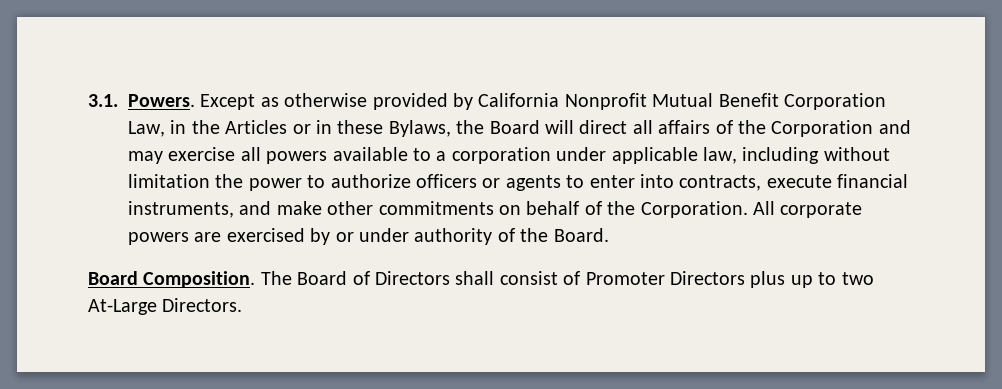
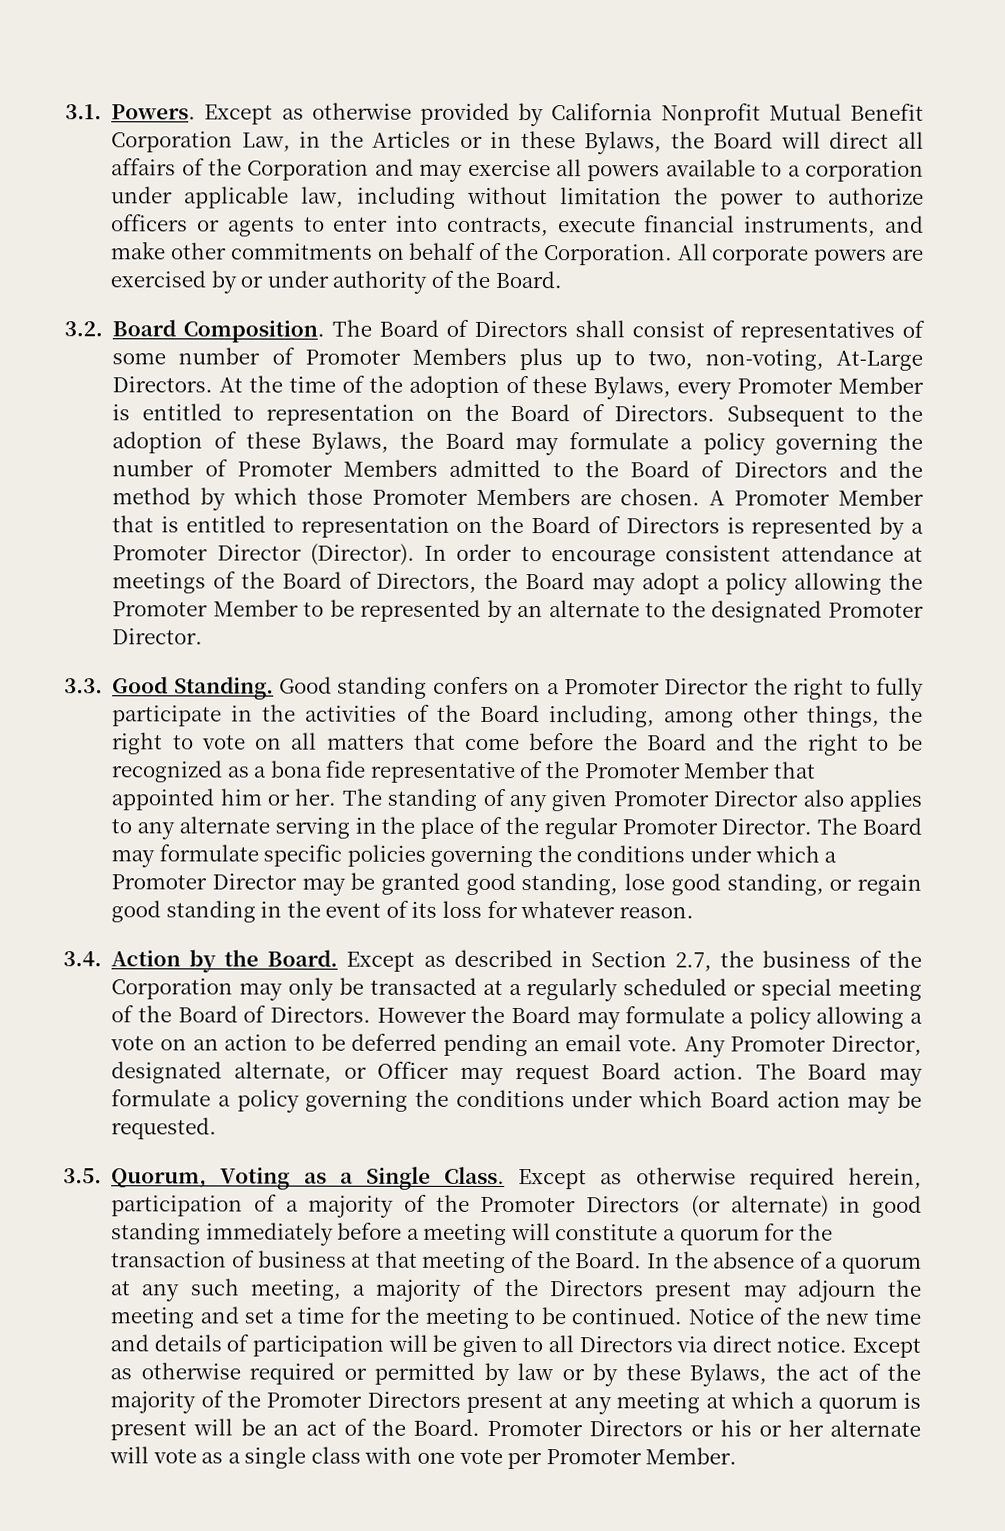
- Board Composition.
+ 3.2. Board Composition.
- The Board of Directors shall consist of Promoter Directors plus up to two At-Large Directors.
+ The Board of Directors shall consist of representatives of some number of Promoter Members plus up to two, non-voting, At-Large Directors. At the time of the adoption of these Bylaws, every Promoter Member is entitled to representation on the Board of Directors. Subsequent to the adoption of these Bylaws, the Board may formulate a policy governing the number of Promoter Members admitted to the Board of Directors and the method by which those Promoter Members are chosen. A Promoter Member that is entitled to representation on the Board of Directors is represented by a Promoter Director (Director). In order to encourage consistent attendance at meetings of the Board of Directors, the Board may adopt a policy allowing the Promoter Member to be represented by an alternate to the designated Promoter Director.
+ 3.3. Good Standing. Good standing confers on a Promoter Director the right to fully participate in the activities of the Board including, among other things, the right to vote on all matters that come before the Board and the right to be recognized as a bona fide representative of the Promoter Member that appointed him or her. The standing of any given Promoter Director also applies to any alternate serving in the place of the regular Promoter Director. The Board may formulate specific policies governing the conditions under which a Promoter Director may be granted good standing, lose good standing, or regain good standing in the event of its loss for whatever reason.
+ 3.4. Action by the Board. Except as described in Section 2.7, the business of the Corporation may only be transacted at a regularly scheduled or special meeting of the Board of Directors. However the Board may formulate a policy allowing a vote on an action to be deferred pending an email vote. Any Promoter Director, designated alternate, or Officer may request Board action. The Board may formulate a policy governing the conditions under which Board action may be requested.
+ 3.5. Quorum, Voting as a Single Class. Except as otherwise required herein, participation of a majority of the Promoter Directors (or alternate) in good standing immediately before a meeting will constitute a quorum for the transaction of business at that meeting of the Board. In the absence of a quorum at any such meeting, a majority of the Directors present may adjourn the meeting and set a time for the meeting to be continued. Notice of the new time and details of participation will be given to all Directors via direct notice. Except as otherwise required or permitted by law or by these Bylaws, the act of the majority of the Promoter Directors present at any meeting at which a quorum is present will be an act of the Board. Promoter Directors or his or her alternate will vote as a single class with one vote per Promoter Member.

